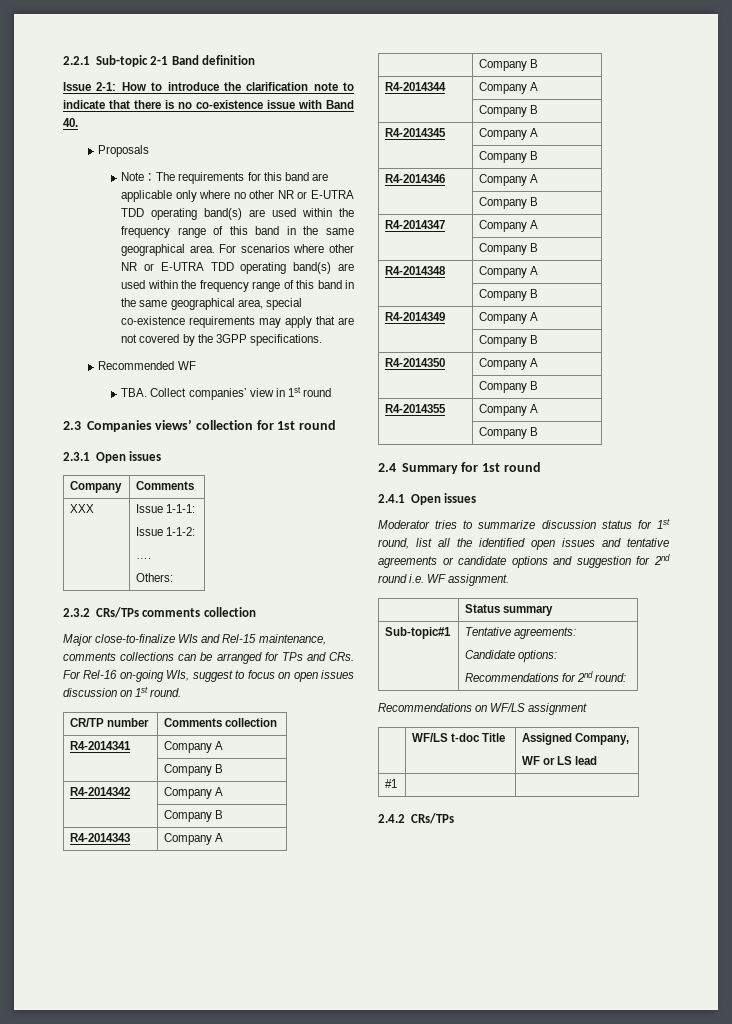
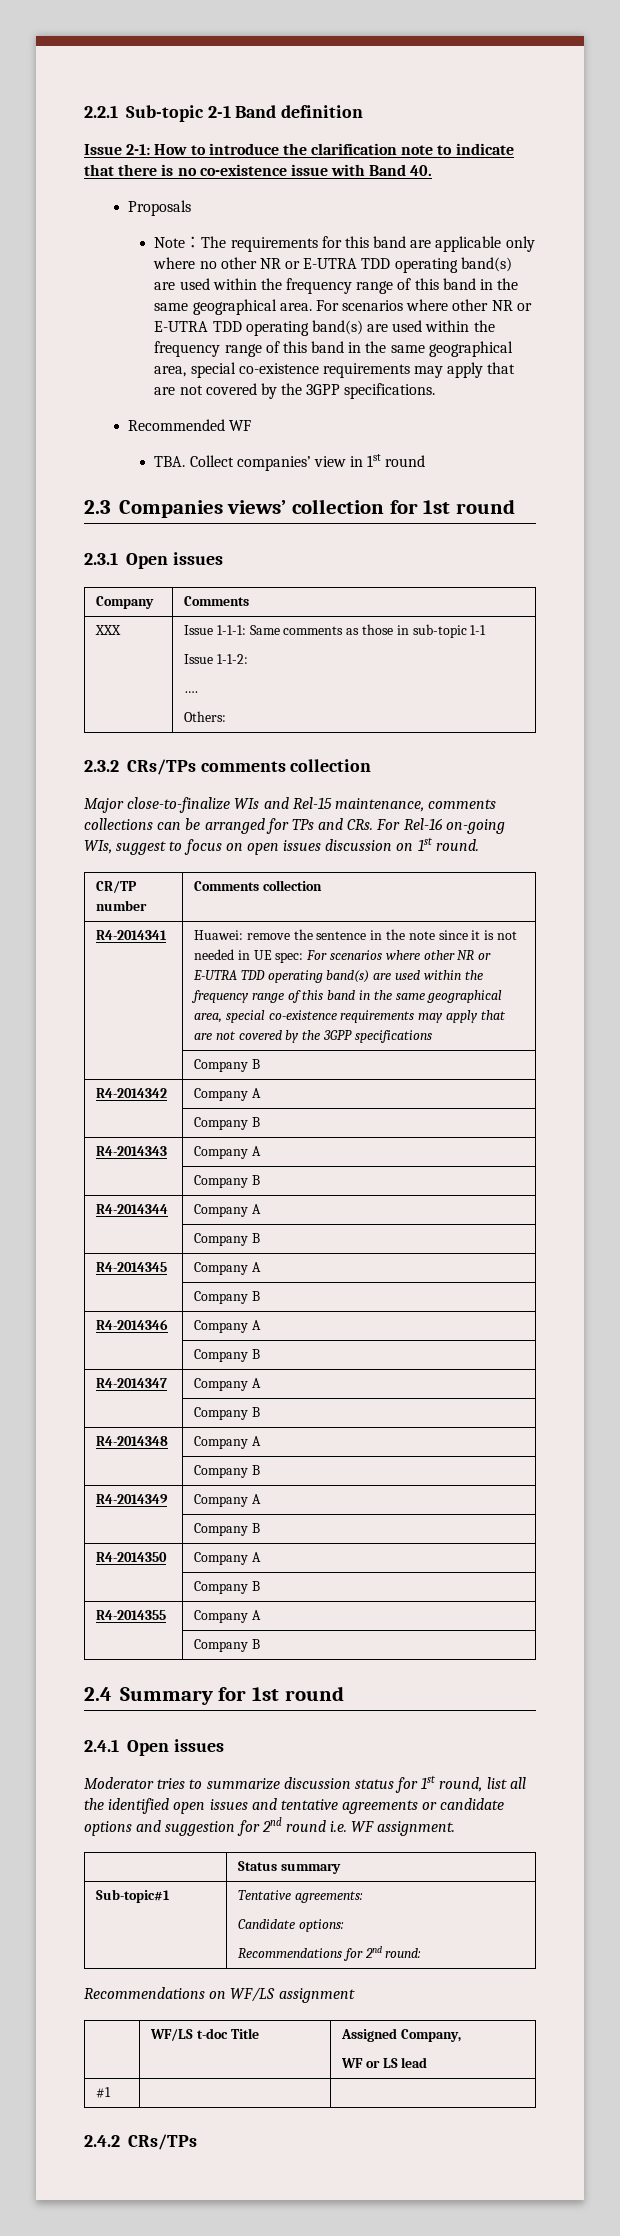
- XXX | Issue 1-1-1:
+ XXX | Issue 1-1-1: Same comments as those in sub-topic 1-1
- R4-2014341 | Company A
+ R4-2014341 | Huawei: remove the sentence in the note since it is not needed in UE spec: For scenarios where other NR or E-UTRA TDD operating band(s) are used within the frequency range of this band in the same geographical area, special co-existence requirements may apply that are not covered by the 3GPP specifications

